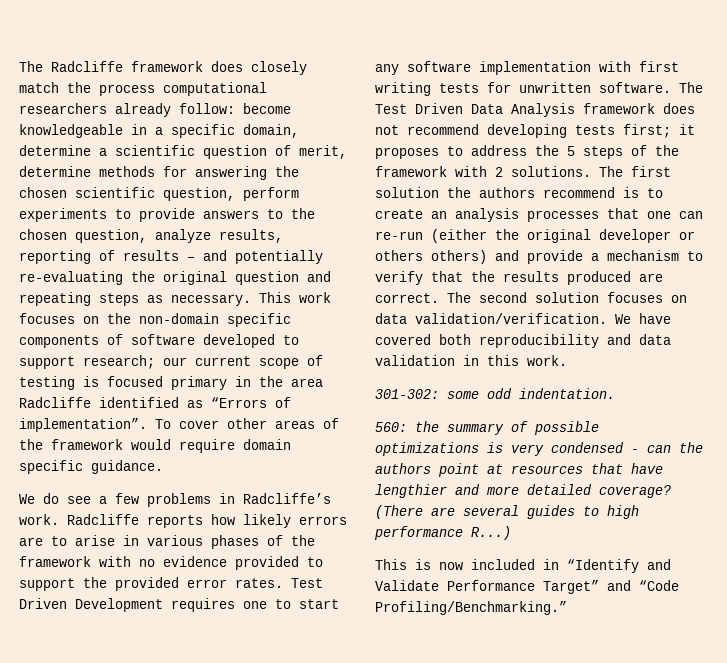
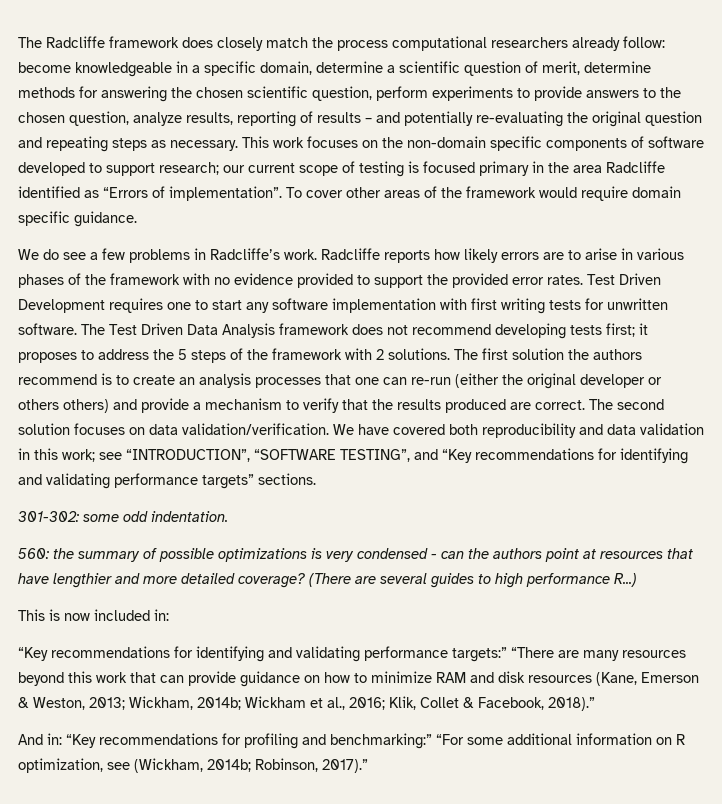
- We have covered both reproducibility and data validation in this work.
+ We have covered both reproducibility and data validation in this work; see “INTRODUCTION”, “SOFTWARE TESTING”, and “Key recommendations for identifying and validating performance targets” sections.
- This is now included in “Identify and Validate Performance Target” and “Code Profiling/Benchmarking.”
+ This is now included in:
+ “Key recommendations for identifying and validating performance targets:” “There are many resources beyond this work that can provide guidance on how to minimize RAM and disk resources (Kane, Emerson & Weston, 2013; Wickham, 2014b; Wickham et al., 2016; Klik, Collet & Facebook, 2018).”
+ And in: “Key recommendations for profiling and benchmarking:” “For some additional information on R optimization, see (Wickham, 2014b; Robinson, 2017).”

